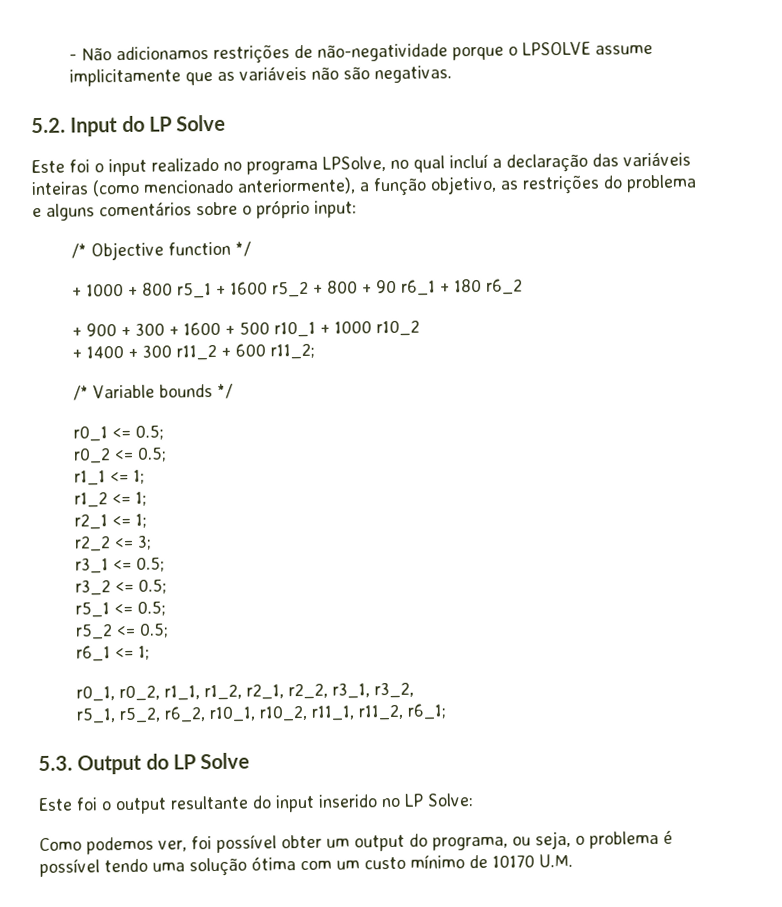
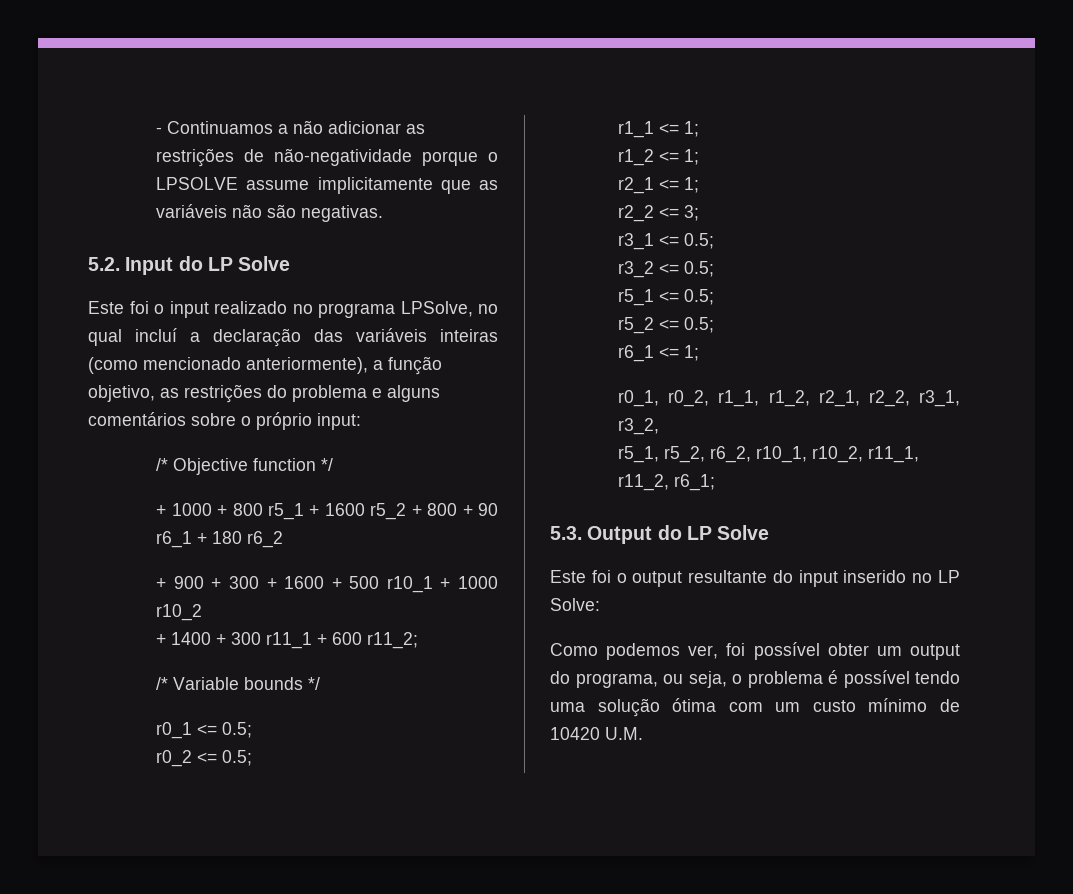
- - Não adicionamos restrições de não-negatividade porque o LPSOLVE assume implicitamente que as variáveis não são negativas.
+ - Continuamos a não adicionar as restrições de não-negatividade porque o LPSOLVE assume implicitamente que as variáveis não são negativas.
- + 1400 + 300 r11_2 + 600 r11_2;
+ + 1400 + 300 r11_1 + 600 r11_2;
- Como podemos ver, foi possível obter um output do programa, ou seja, o problema é possível tendo uma solução ótima com um custo mínimo de 10170 U.M.
+ Como podemos ver, foi possível obter um output do programa, ou seja, o problema é possível tendo uma solução ótima com um custo mínimo de 10420 U.M.

